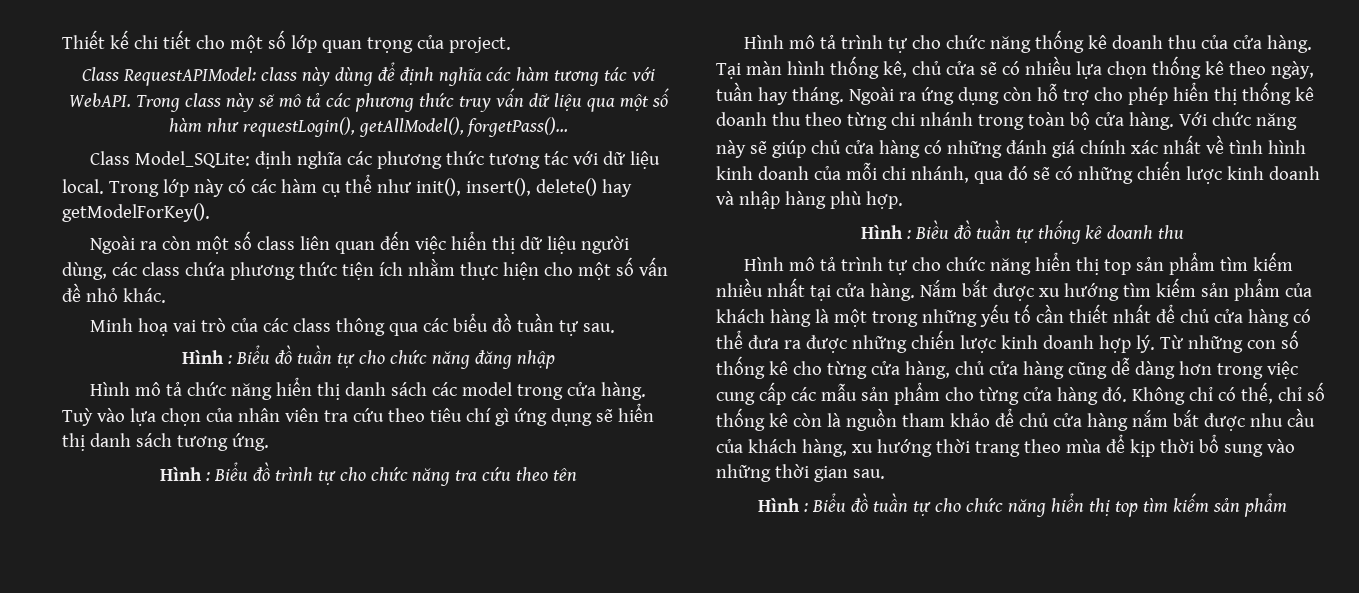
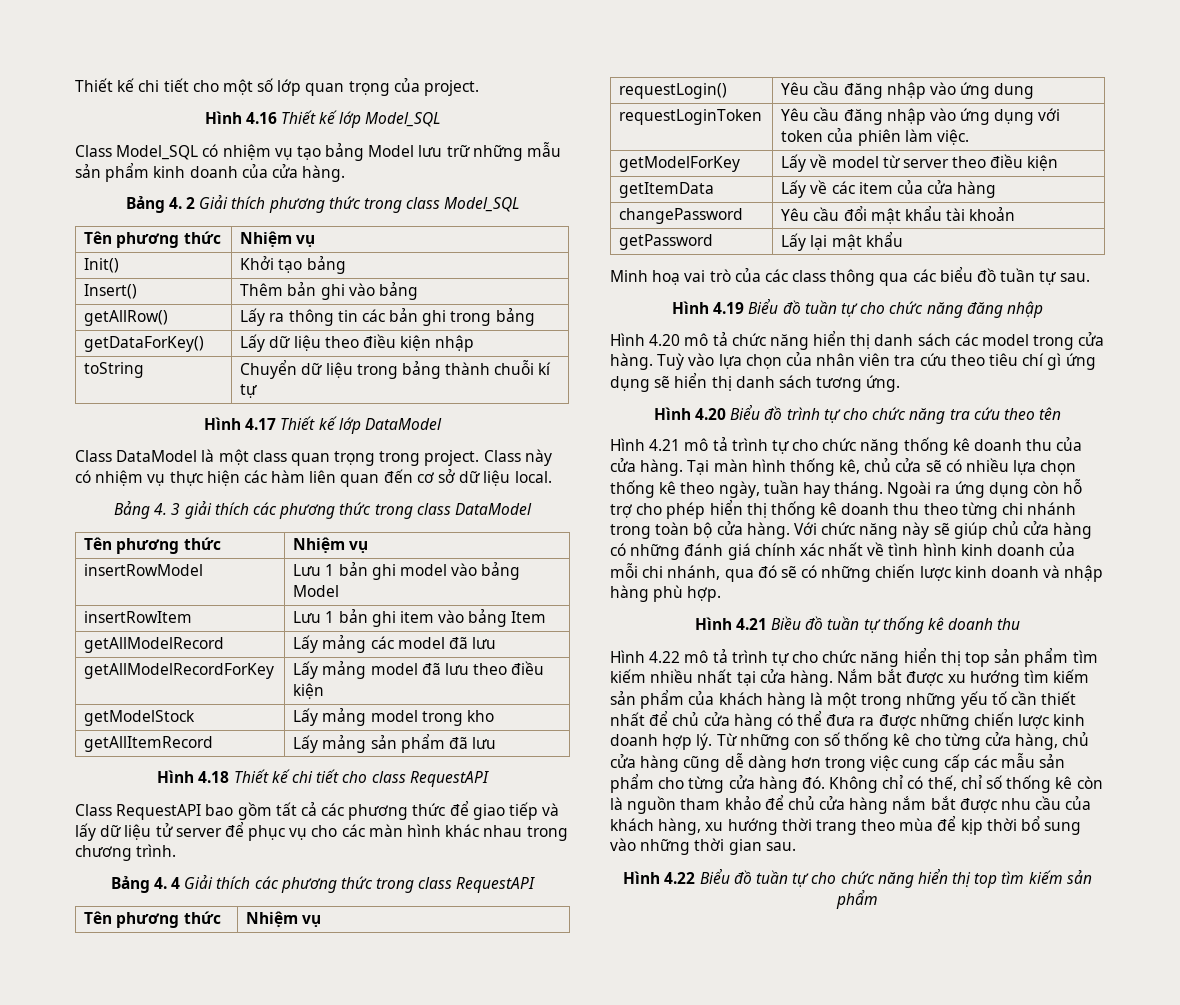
- Class RequestAPIModel: class này dùng để định nghĩa các hàm tương tác với WebAPI. Trong class này sẽ mô tả các phương thức truy vấn dữ liệu qua một số hàm như requestLogin(), getAllModel(), forgetPass()…
- Class Model_SQLite: định nghĩa các phương thức tương tác với dữ liệu local. Trong lớp này có các hàm cụ thể như init(), insert(), delete() hay getModelForKey().
- Ngoài ra còn một số class liên quan đến việc hiển thị dữ liệu người dùng, các class chứa phương thức tiện ích nhằm thực hiện cho một số vấn đề nhỏ khác.
+ Hình 4.16 Thiết kế lớp Model_SQL
+ Class Model_SQL có nhiệm vụ tạo bảng Model lưu trữ những mẫu sản phẩm kinh doanh của cửa hàng.
+ Bảng 4. 2 Giải thích phương thức trong class Model_SQL
+ Tên phương thức | Nhiệm vụ
+ Init() | Khởi tạo bảng
+ Insert() | Thêm bản ghi vào bảng
+ getAllRow() | Lấy ra thông tin các bản ghi trong bảng
+ getDataForKey() | Lấy dữ liệu theo điều kiện nhập
+ toString | Chuyển dữ liệu trong bảng thành chuỗi kí tự
+ Hình 4.17 Thiết kế lớp DataModel
+ Class DataModel là một class quan trọng trong project. Class này có nhiệm vụ thực hiện các hàm liên quan đến cơ sở dữ liệu local.
+ Bảng 4. 3 giải thích các phương thức trong class DataModel
+ Tên phương thức | Nhiệm vụ
+ insertRowModel | Lưu 1 bản ghi model vào bảng Model
+ insertRowItem | Lưu 1 bản ghi item vào bảng Item
+ getAllModelRecord | Lấy mảng các model đã lưu
+ getAllModelRecordForKey | Lấy mảng model đã lưu theo điều kiện
+ getModelStock | Lấy mảng model trong kho
+ getAllItemRecord | Lấy mảng sản phẩm đã lưu
+ Hình 4.18 Thiết kế chi tiết cho class RequestAPI
+ Class RequestAPI bao gồm tất cả các phương thức để giao tiếp và lấy dữ liệu tử server để phục vụ cho các màn hình khác nhau trong chương trình.
+ Bảng 4. 4 Giải thích các phương thức trong class RequestAPI
+ Tên phương thức | Nhiệm vụ
+ requestLogin() | Yêu cầu đăng nhập vào ứng dung
+ requestLoginToken | Yêu cầu đăng nhập vào ứng dụng với token của phiên làm việc.
+ getModelForKey | Lấy về model từ server theo điều kiện
+ getItemData | Lấy về các item của cửa hàng
+ changePassword | Yêu cầu đổi mật khẩu tài khoản
+ getPassword | Lấy lại mật khẩu
- Hình : Biểu đồ tuần tự cho chức năng đăng nhập
+ Hình 4.19 Biểu đồ tuần tự cho chức năng đăng nhập
- Hình mô tả chức năng hiển thị danh sách các model trong cửa hàng.
+ Hình 4.20 mô tả chức năng hiển thị danh sách các model trong cửa hàng.
- Hình : Biểu đồ trình tự cho chức năng tra cứu theo tên
+ Hình 4.20 Biểu đồ trình tự cho chức năng tra cứu theo tên
- Hình mô tả trình tự cho chức năng thống kê doanh thu của cửa hàng.
+ Hình 4.21 mô tả trình tự cho chức năng thống kê doanh thu của cửa hàng.
- Hình : Biều đồ tuần tự thống kê doanh thu
+ Hình 4.21 Biều đồ tuần tự thống kê doanh thu
- Hình mô tả trình tự cho chức năng hiển thị top sản phẩm tìm kiếm nhiều nhất tại cửa hàng.
+ Hình 4.22 mô tả trình tự cho chức năng hiển thị top sản phẩm tìm kiếm nhiều nhất tại cửa hàng.
- Hình : Biểu đồ tuần tự cho chức năng hiển thị top tìm kiếm sản phẩm
+ Hình 4.22 Biểu đồ tuần tự cho chức năng hiển thị top tìm kiếm sản phẩm

